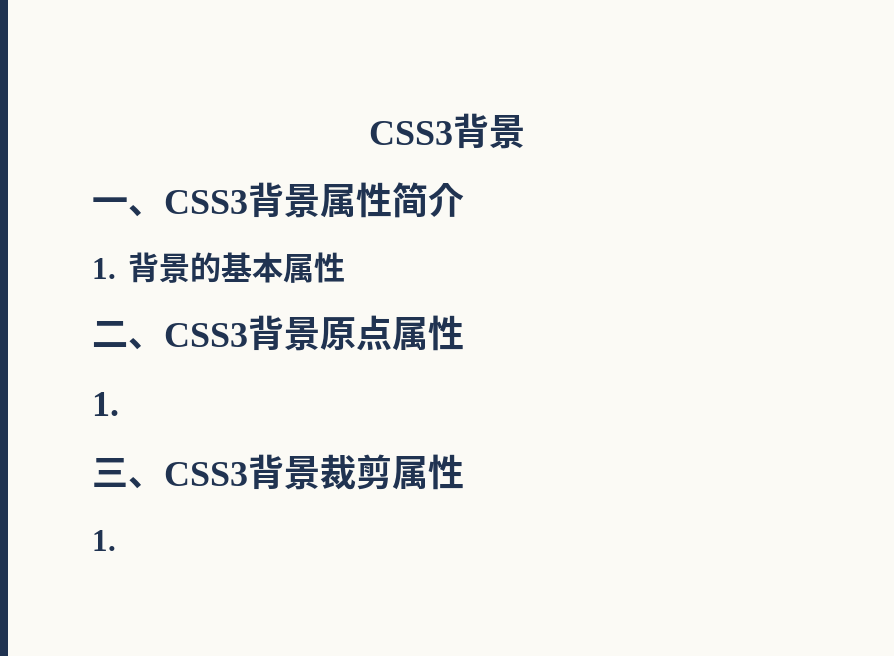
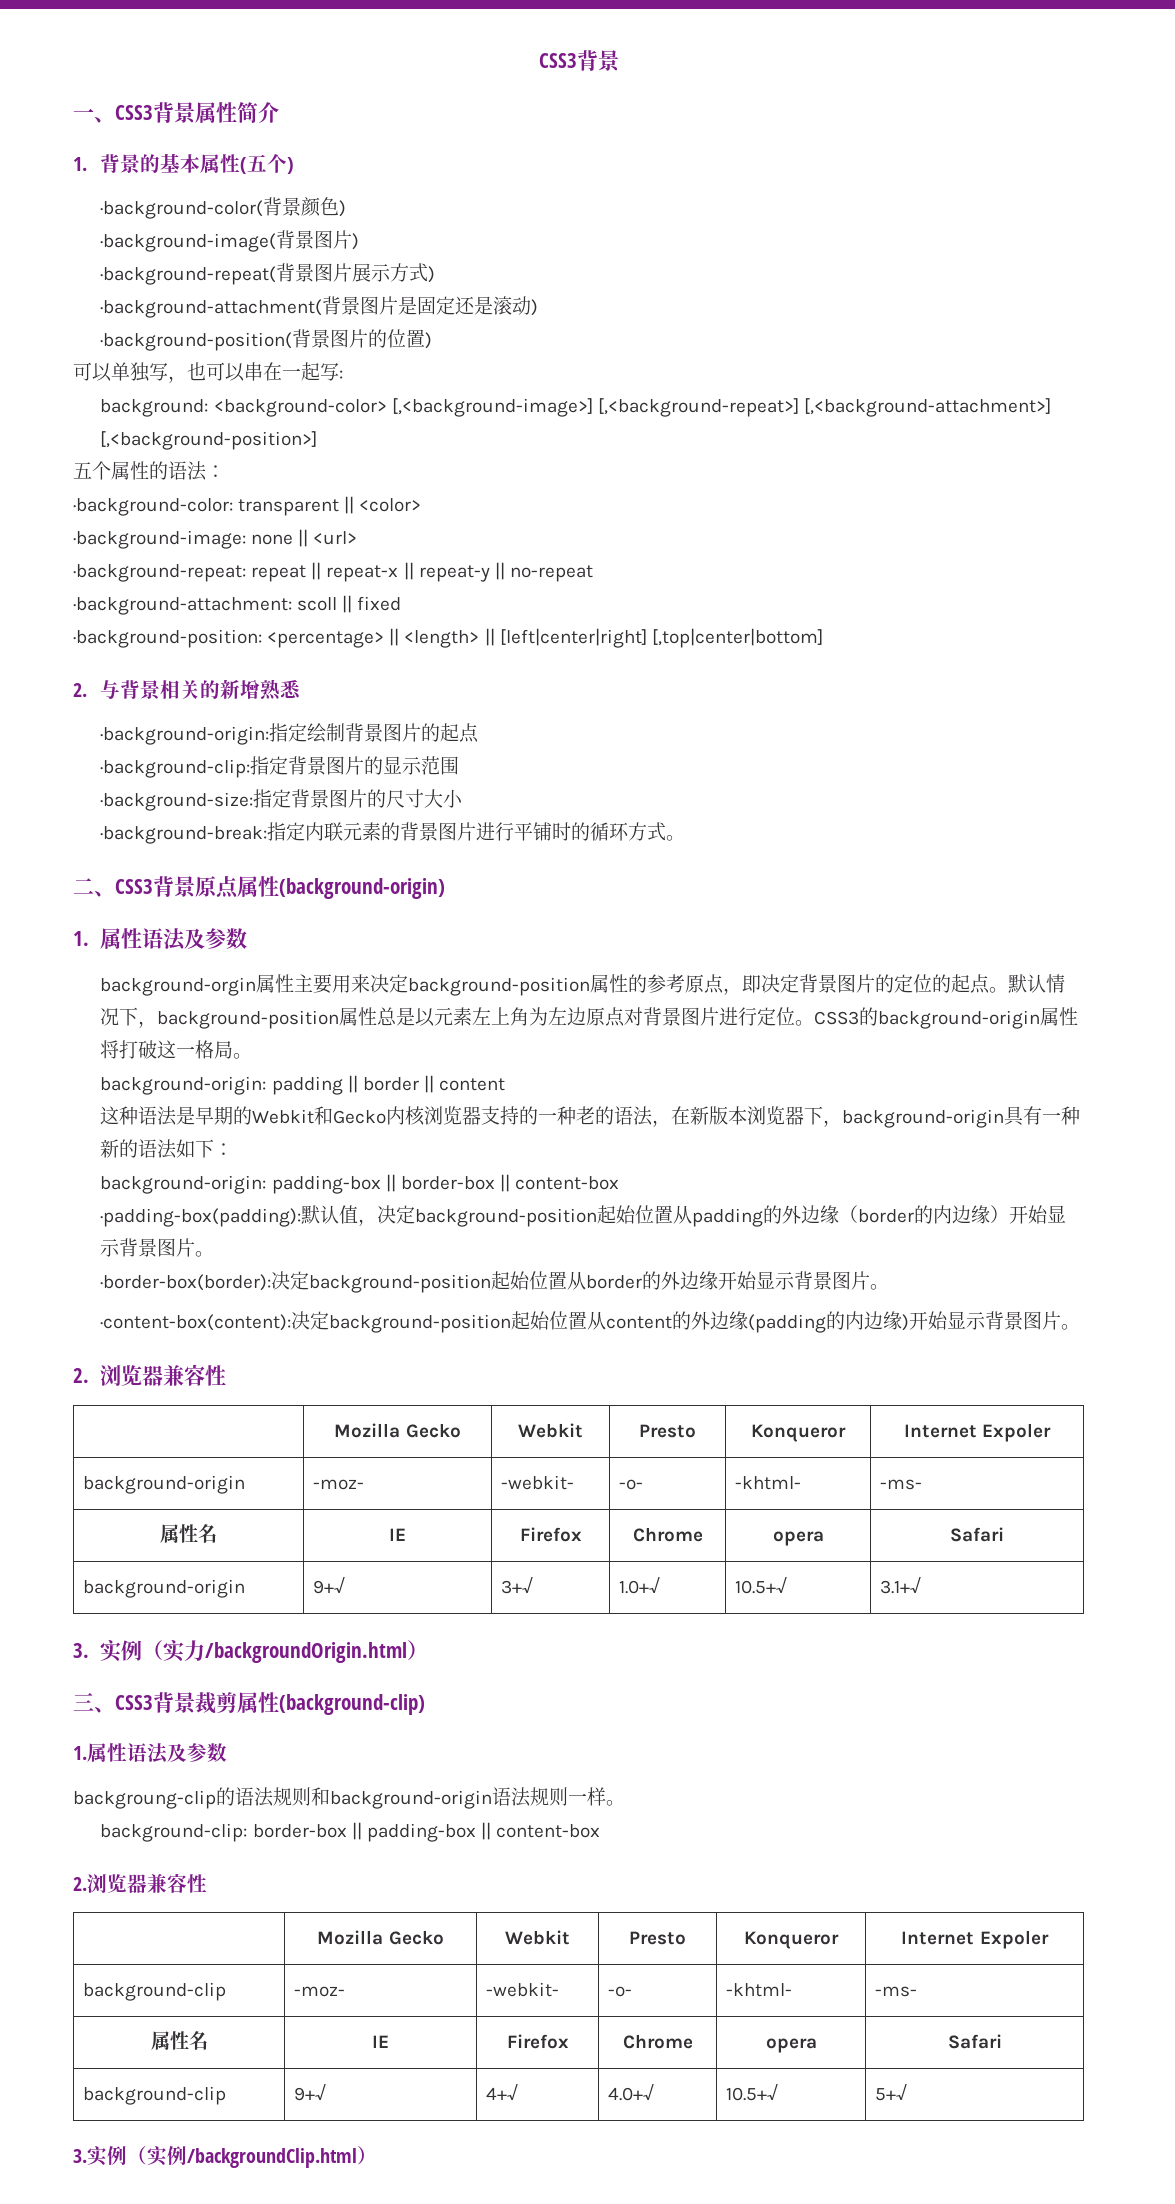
- 1.背景的基本属性
+ 1.背景的基本属性(五个)
+ ·background-color(背景颜色)
+ ·background-image(背景图片)
+ ·background-repeat(背景图片展示方式)
+ ·background-attachment(背景图片是固定还是滚动)
+ ·background-position(背景图片的位置)
+ 可以单独写，也可以串在一起写:
+ background: <background-color> [,<background-image>] [,<background-repeat>] [,<background-attachment>] [,<background-position>]
+ 五个属性的语法：
+ ·background-color: transparent || <color>
+ ·background-image: none || <url>
+ ·background-repeat: repeat || repeat-x || repeat-y || no-repeat
+ ·background-attachment: scoll || fixed
+ ·background-position: <percentage> || <length> || [left|center|right] [,top|center|bottom]
+ 2.与背景相关的新增熟悉
+ ·background-origin:指定绘制背景图片的起点
+ ·background-clip:指定背景图片的显示范围
+ ·background-size:指定背景图片的尺寸大小
+ ·background-break:指定内联元素的背景图片进行平铺时的循环方式。
- 二、CSS3背景原点属性
- 1.
+ 二、CSS3背景原点属性(background-origin)
+ 1.属性语法及参数
+ background-orgin属性主要用来决定background-position属性的参考原点，即决定背景图片的定位的起点。默认情况下，background-position属性总是以元素左上角为左边原点对背景图片进行定位。CSS3的background-origin属性将打破这一格局。
+ background-origin: padding || border || content
+ 这种语法是早期的Webkit和Gecko内核浏览器支持的一种老的语法，在新版本浏览器下，background-origin具有一种新的语法如下：
+ background-origin: padding-box || border-box || content-box
+ ·padding-box(padding):默认值，决定background-position起始位置从padding的外边缘（border的内边缘）开始显示背景图片。
+ ·border-box(border):决定background-position起始位置从border的外边缘开始显示背景图片。
+ ·content-box(content):决定background-position起始位置从content的外边缘(padding的内边缘)开始显示背景图片。
+ 2.浏览器兼容性
+ | Mozilla Gecko | Webkit | Presto | Konqueror | Internet Expoler
+ background-origin | -moz- | -webkit- | -o- | -khtml- | -ms-
+ 属性名 | IE | Firefox | Chrome | opera | Safari
+ background-origin | 9+√ | 3+√ | 1.0+√ | 10.5+√ | 3.1+√
+ 3.实例（实力/backgroundOrigin.html）
- 三、CSS3背景裁剪属性
- 1.
+ 三、CSS3背景裁剪属性(background-clip)
+ 1.属性语法及参数
+ backgroung-clip的语法规则和background-origin语法规则一样。
+ background-clip: border-box || padding-box || content-box
+ 2.浏览器兼容性
+ | Mozilla Gecko | Webkit | Presto | Konqueror | Internet Expoler
+ background-clip | -moz- | -webkit- | -o- | -khtml- | -ms-
+ 属性名 | IE | Firefox | Chrome | opera | Safari
+ background-clip | 9+√ | 4+√ | 4.0+√ | 10.5+√ | 5+√
+ 3.实例（实例/backgroundClip.html）

